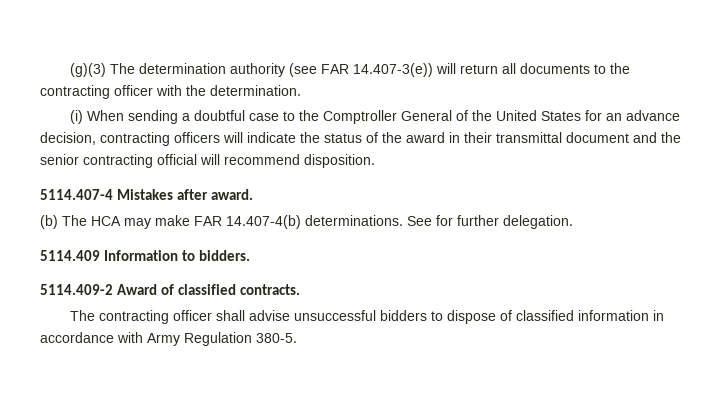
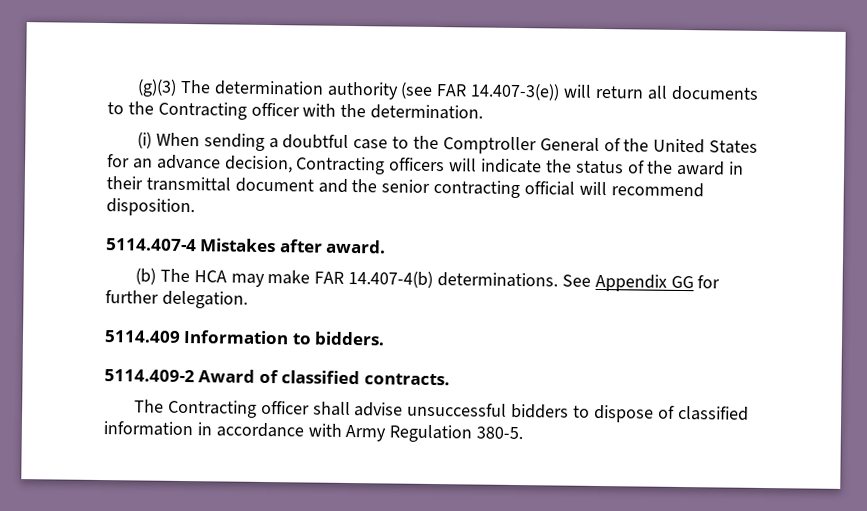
- (g)(3) The determination authority (see FAR 14.407-3(e)) will return all documents to the contracting officer with the determination.
+ (g)(3) The determination authority (see FAR 14.407-3(e)) will return all documents to the Contracting officer with the determination.
- (i) When sending a doubtful case to the Comptroller General of the United States for an advance decision, contracting officers will indicate the status of the award in their transmittal document and the senior contracting official will recommend disposition.
+ (i) When sending a doubtful case to the Comptroller General of the United States for an advance decision, Contracting officers will indicate the status of the award in their transmittal document and the senior contracting official will recommend disposition.
- See for further delegation.
+ See Appendix GG for further delegation.
- The contracting officer shall advise unsuccessful bidders to dispose of classified information in accordance with Army Regulation 380-5.
+ The Contracting officer shall advise unsuccessful bidders to dispose of classified information in accordance with Army Regulation 380-5.

